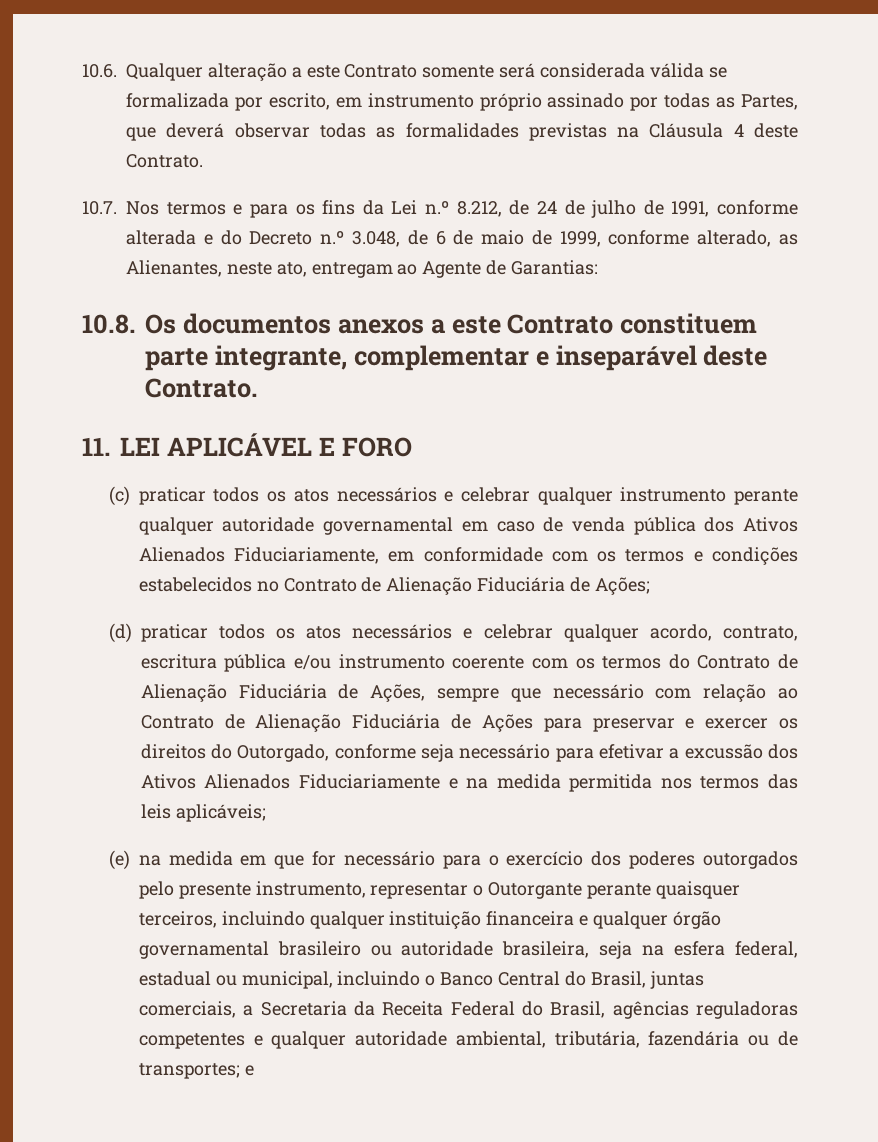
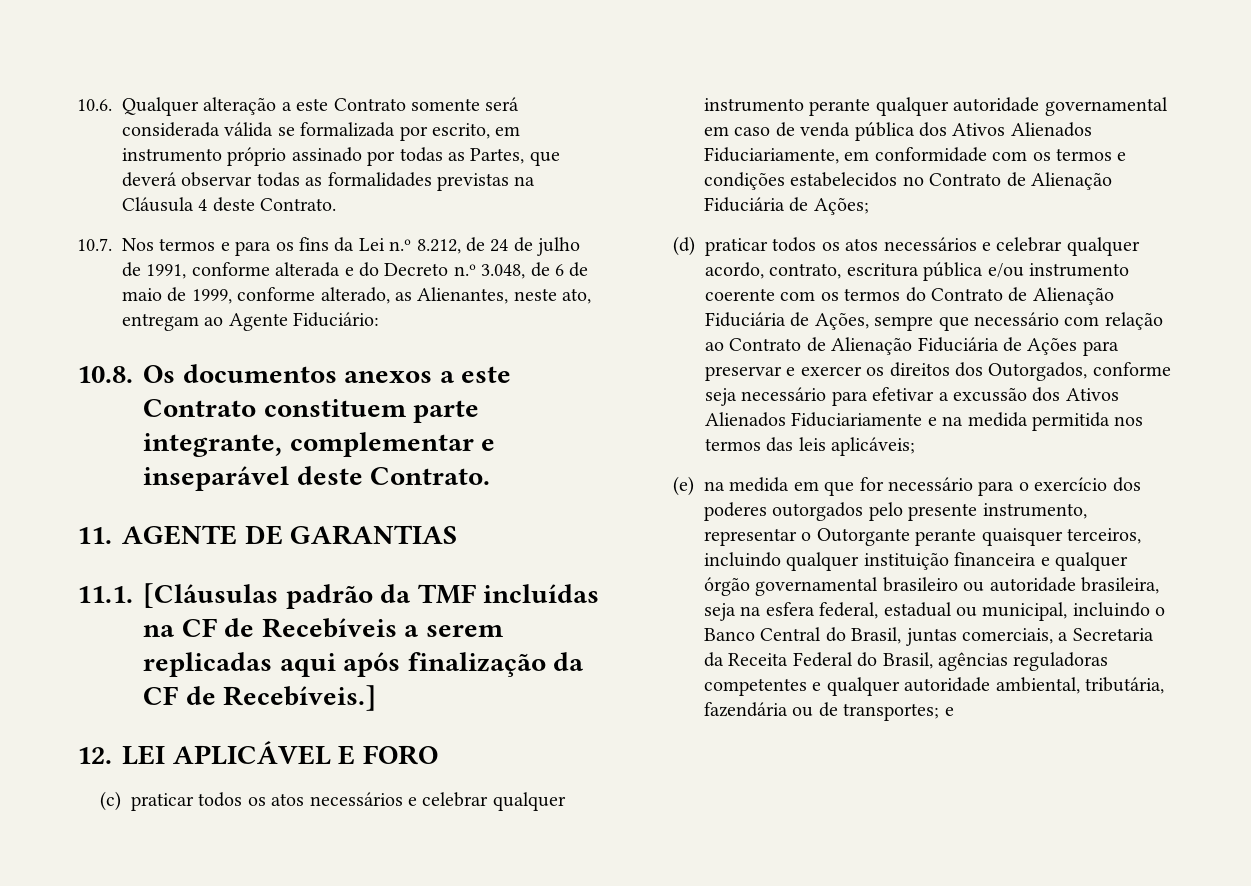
- 10.7. Nos termos e para os fins da Lei n.º 8.212, de 24 de julho de 1991, conforme alterada e do Decreto n.º 3.048, de 6 de maio de 1999, conforme alterado, as Alienantes, neste ato, entregam ao Agente de Garantias:
+ 10.7. Nos termos e para os fins da Lei n.º 8.212, de 24 de julho de 1991, conforme alterada e do Decreto n.º 3.048, de 6 de maio de 1999, conforme alterado, as Alienantes, neste ato, entregam ao Agente Fiduciário:
- 11. LEI APLICÁVEL E FORO
+ 11. AGENTE DE GARANTIAS
+ 11.1. [Cláusulas padrão da TMF incluídas na CF de Recebíveis a serem replicadas aqui após finalização da CF de Recebíveis.]
+ 12. LEI APLICÁVEL E FORO
- (d) praticar todos os atos necessários e celebrar qualquer acordo, contrato, escritura pública e/ou instrumento coerente com os termos do Contrato de Alienação Fiduciária de Ações, sempre que necessário com relação ao Contrato de Alienação Fiduciária de Ações para preservar e exercer os direitos do Outorgado, conforme seja necessário para efetivar a excussão dos Ativos Alienados Fiduciariamente e na medida permitida nos termos das leis aplicáveis;
+ (d) praticar todos os atos necessários e celebrar qualquer acordo, contrato, escritura pública e/ou instrumento coerente com os termos do Contrato de Alienação Fiduciária de Ações, sempre que necessário com relação ao Contrato de Alienação Fiduciária de Ações para preservar e exercer os direitos dos Outorgados, conforme seja necessário para efetivar a excussão dos Ativos Alienados Fiduciariamente e na medida permitida nos termos das leis aplicáveis;

